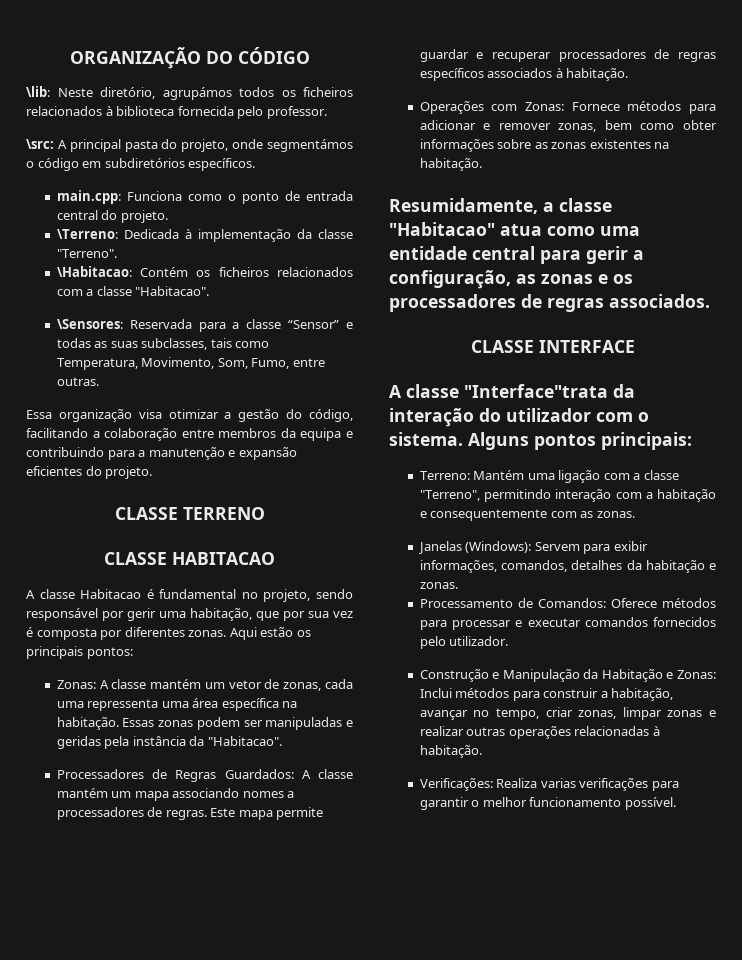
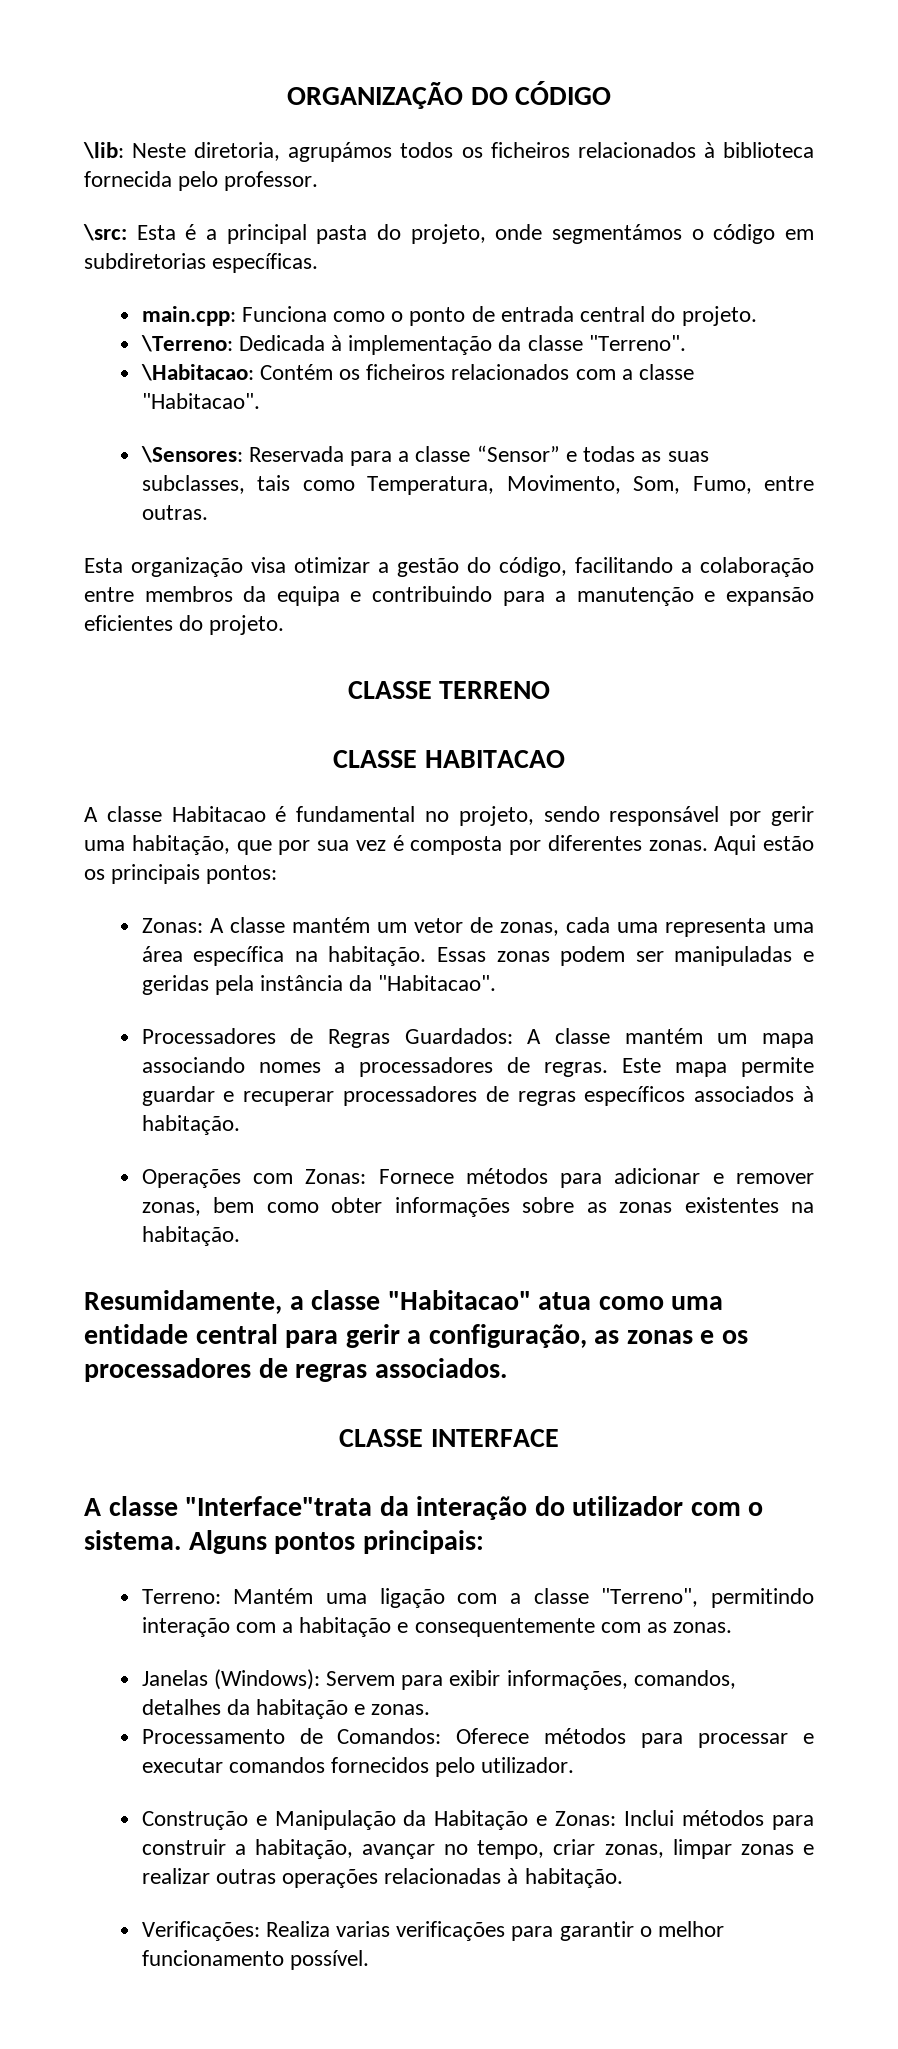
- \lib: Neste diretório, agrupámos todos os ficheiros relacionados à biblioteca fornecida pelo professor.
+ \lib: Neste diretoria, agrupámos todos os ficheiros relacionados à biblioteca fornecida pelo professor.
- \src: A principal pasta do projeto, onde segmentámos o código em subdiretórios específicos.
+ \src: Esta é a principal pasta do projeto, onde segmentámos o código em subdiretorias específicas.
- Essa organização visa otimizar a gestão do código, facilitando a colaboração entre membros da equipa e contribuindo para a manutenção e expansão eficientes do projeto.
+ Esta organização visa otimizar a gestão do código, facilitando a colaboração entre membros da equipa e contribuindo para a manutenção e expansão eficientes do projeto.
- Zonas: A classe mantém um vetor de zonas, cada uma repressenta uma área específica na habitação.
+ Zonas: A classe mantém um vetor de zonas, cada uma representa uma área específica na habitação.

